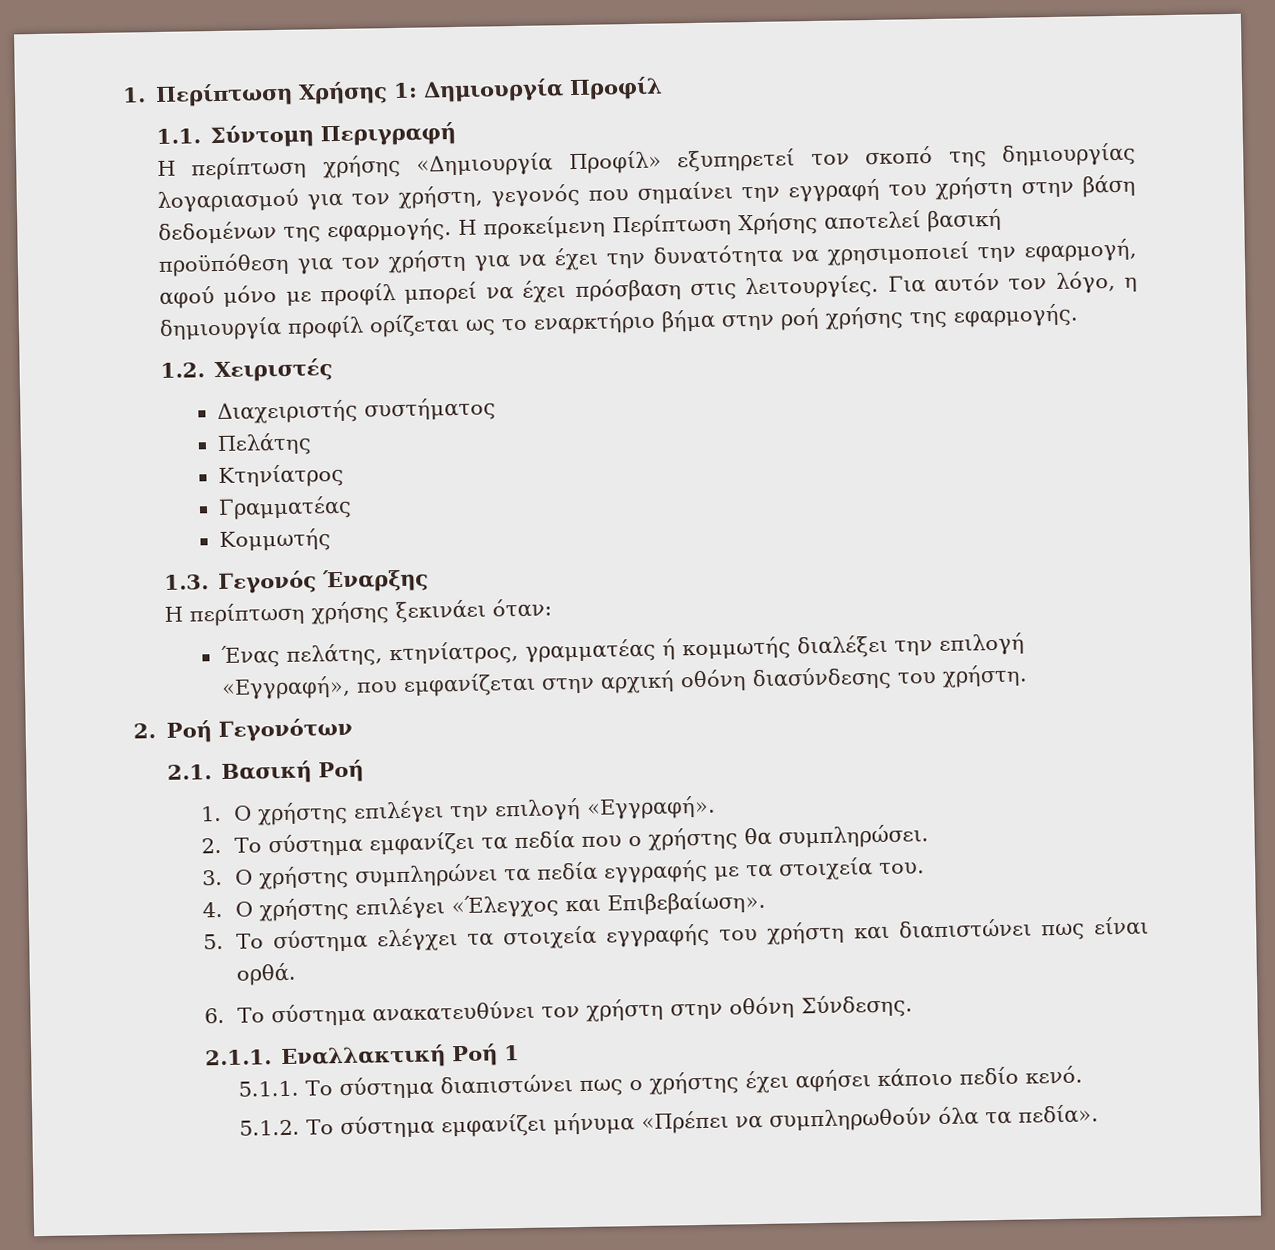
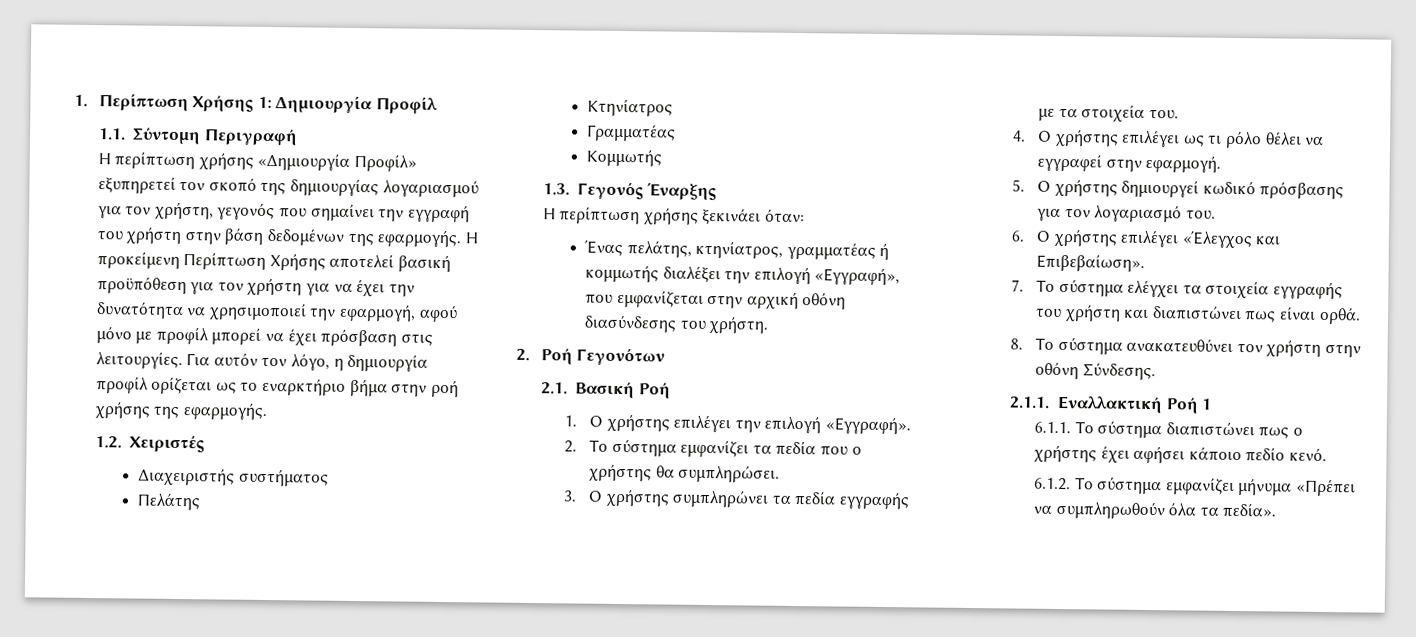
- 4. Ο χρήστης επιλέγει «Έλεγχος και Επιβεβαίωση».
+ 4. Ο χρήστης επιλέγει ως τι ρόλο θέλει να εγγραφεί στην εφαρμογή.
+ 5. Ο χρήστης δημιουργεί κωδικό πρόσβασης για τον λογαριασμό του.
+ 6. Ο χρήστης επιλέγει «Έλεγχος και Επιβεβαίωση».
- 5. Το σύστημα ελέγχει τα στοιχεία εγγραφής του χρήστη και διαπιστώνει πως είναι ορθά.
+ 7. Το σύστημα ελέγχει τα στοιχεία εγγραφής του χρήστη και διαπιστώνει πως είναι ορθά.
- 6. Το σύστημα ανακατευθύνει τον χρήστη στην οθόνη Σύνδεσης.
+ 8. Το σύστημα ανακατευθύνει τον χρήστη στην οθόνη Σύνδεσης.
- 5.1.1. Το σύστημα διαπιστώνει πως ο χρήστης έχει αφήσει κάποιο πεδίο κενό.
+ 6.1.1. Το σύστημα διαπιστώνει πως ο χρήστης έχει αφήσει κάποιο πεδίο κενό.
- 5.1.2. Το σύστημα εμφανίζει μήνυμα «Πρέπει να συμπληρωθούν όλα τα πεδία».
+ 6.1.2. Το σύστημα εμφανίζει μήνυμα «Πρέπει να συμπληρωθούν όλα τα πεδία».

